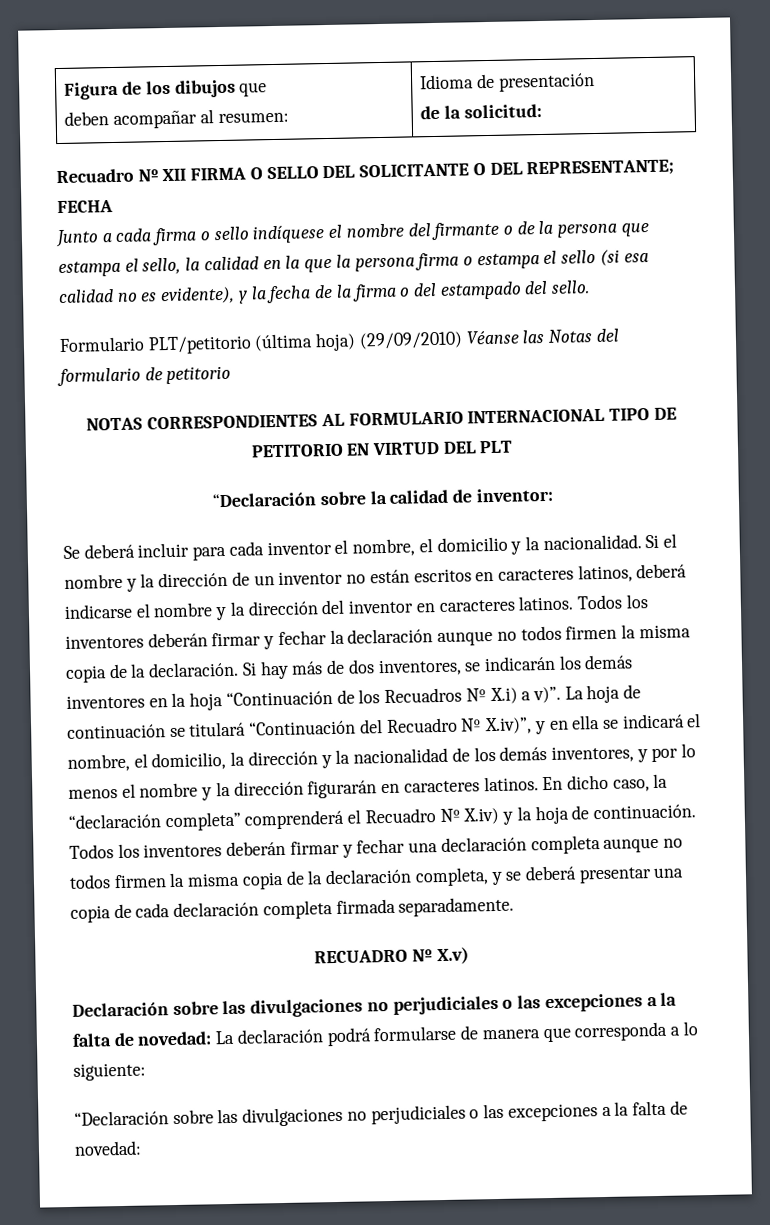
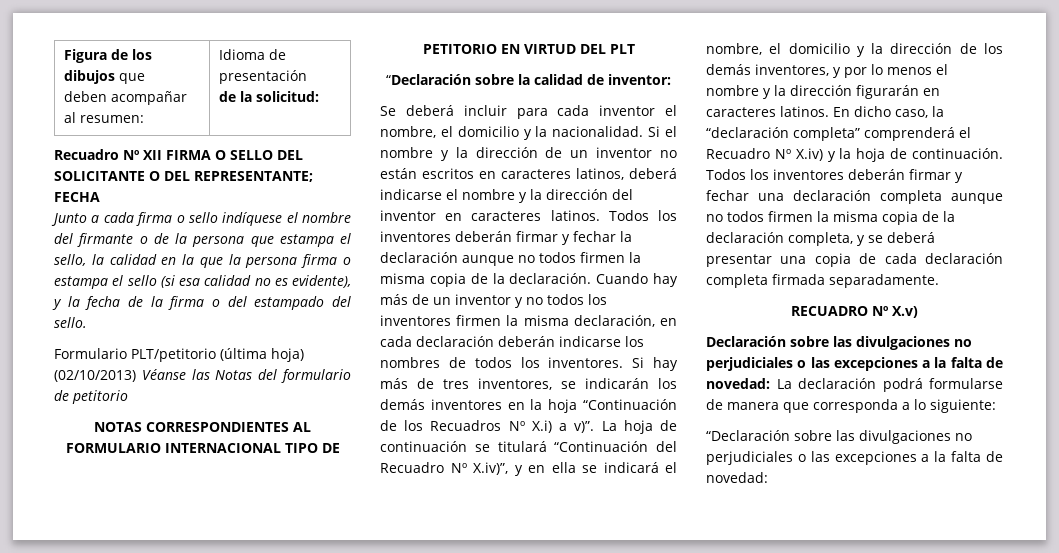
- Formulario PLT/petitorio (última hoja) (29/09/2010) Véanse las Notas del formulario de petitorio
+ Formulario PLT/petitorio (última hoja) (02/10/2013) Véanse las Notas del formulario de petitorio
+ Cuando hay más de un inventor y no todos los inventores firmen la misma declaración, en cada declaración deberán indicarse los nombres de todos los inventores.
- Si hay más de dos inventores, se indicarán los demás inventores en la hoja “Continuación de los Recuadros Nº X.i) a v)”.
+ Si hay más de tres inventores, se indicarán los demás inventores en la hoja “Continuación de los Recuadros Nº X.i) a v)”.
- La hoja de continuación se titulará “Continuación del Recuadro Nº X.iv)”, y en ella se indicará el nombre, el domicilio, la dirección y la nacionalidad de los demás inventores, y por lo menos el nombre y la dirección figurarán en caracteres latinos.
+ La hoja de continuación se titulará “Continuación del Recuadro Nº X.iv)”, y en ella se indicará el nombre, el domicilio y la dirección de los demás inventores, y por lo menos el nombre y la dirección figurarán en caracteres latinos.

